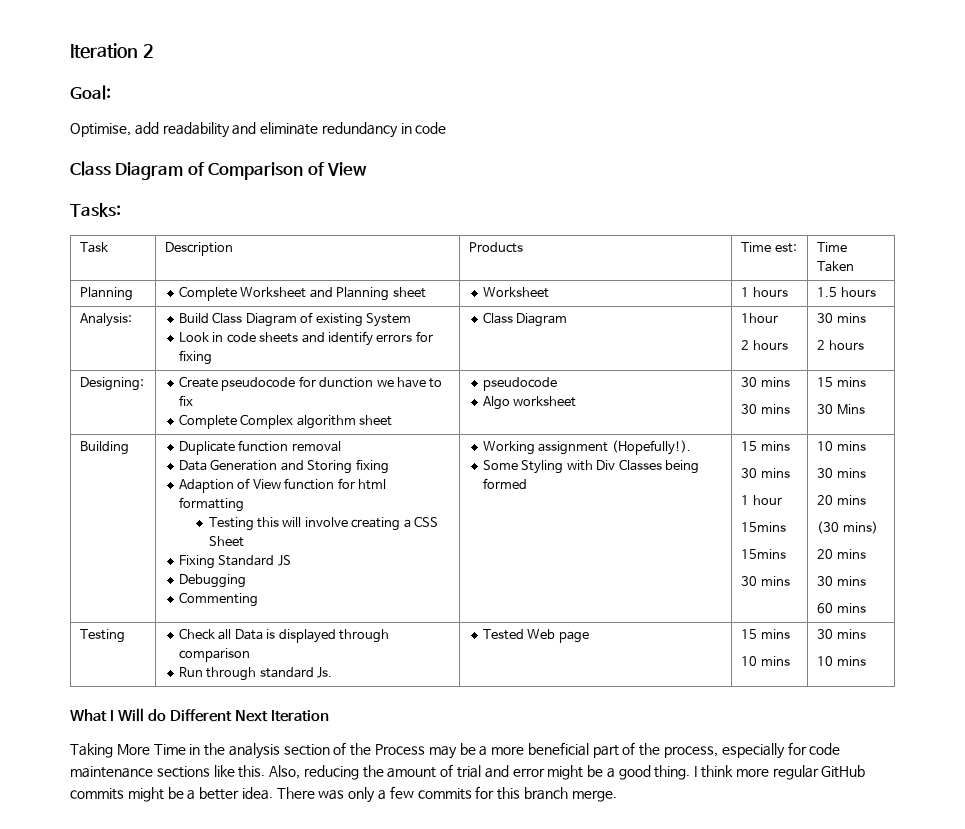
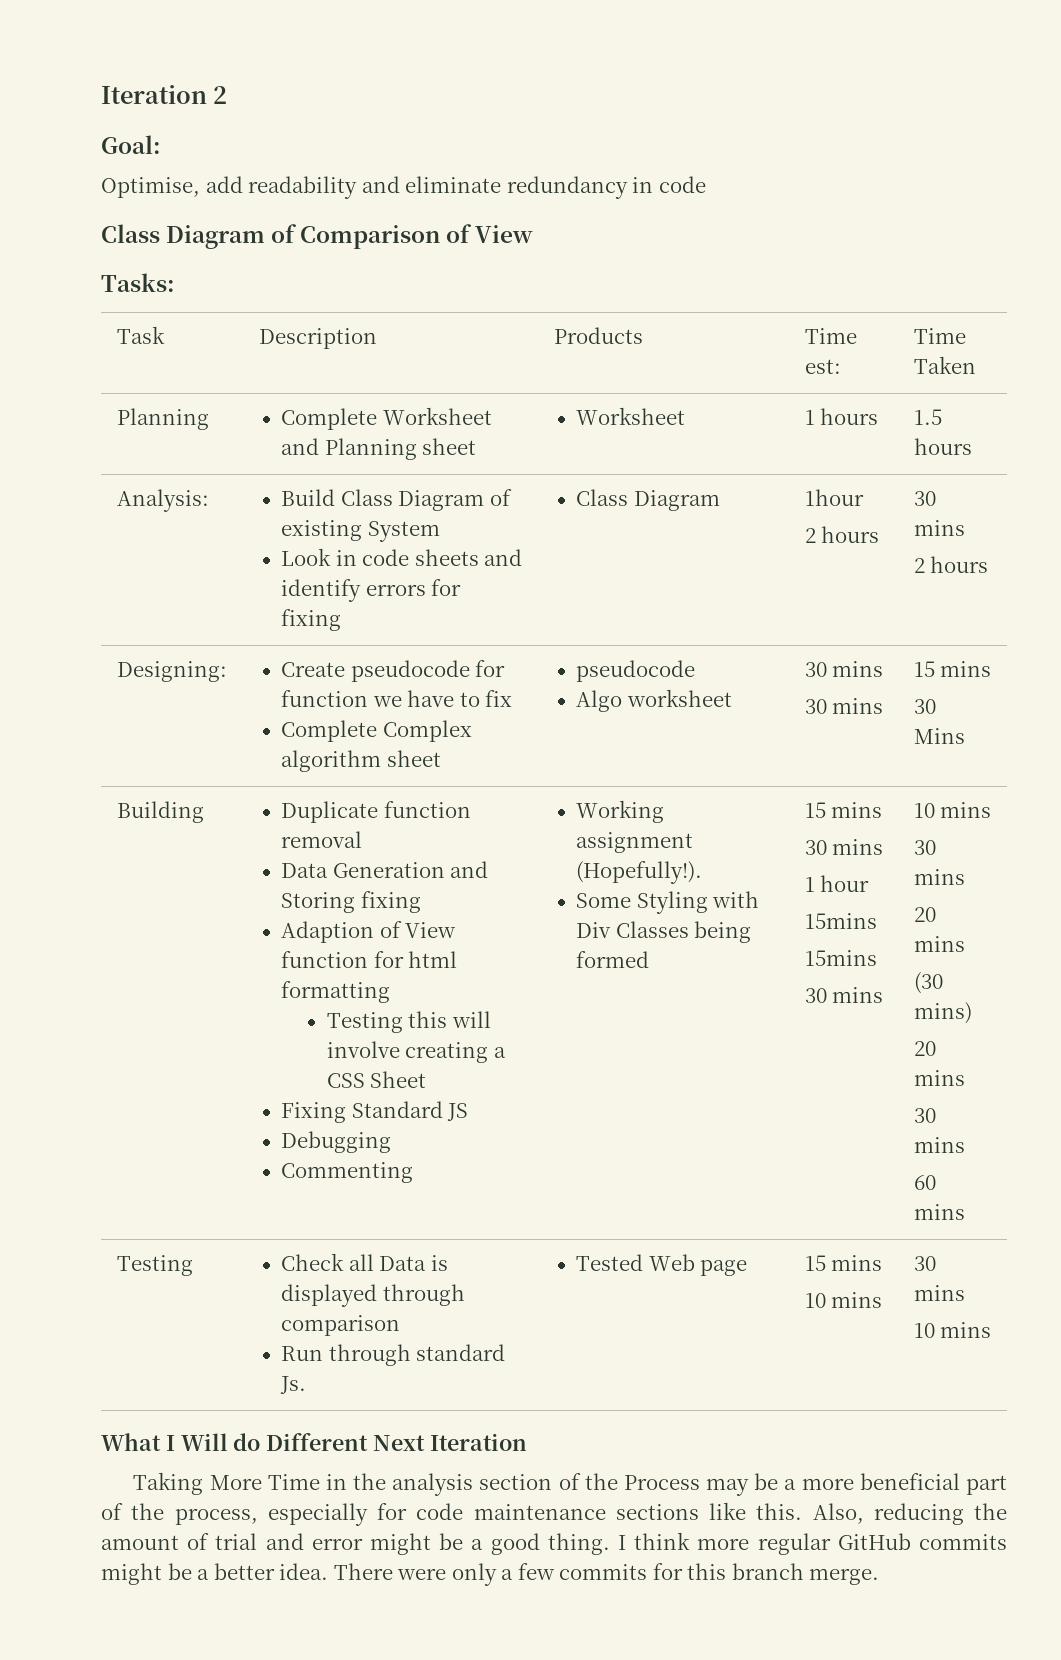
- Designing: | Create pseudocode for dunction we have to fix
+ Designing: | Create pseudocode for function we have to fix
- There was only a few commits for this branch merge.
+ There were only a few commits for this branch merge.

